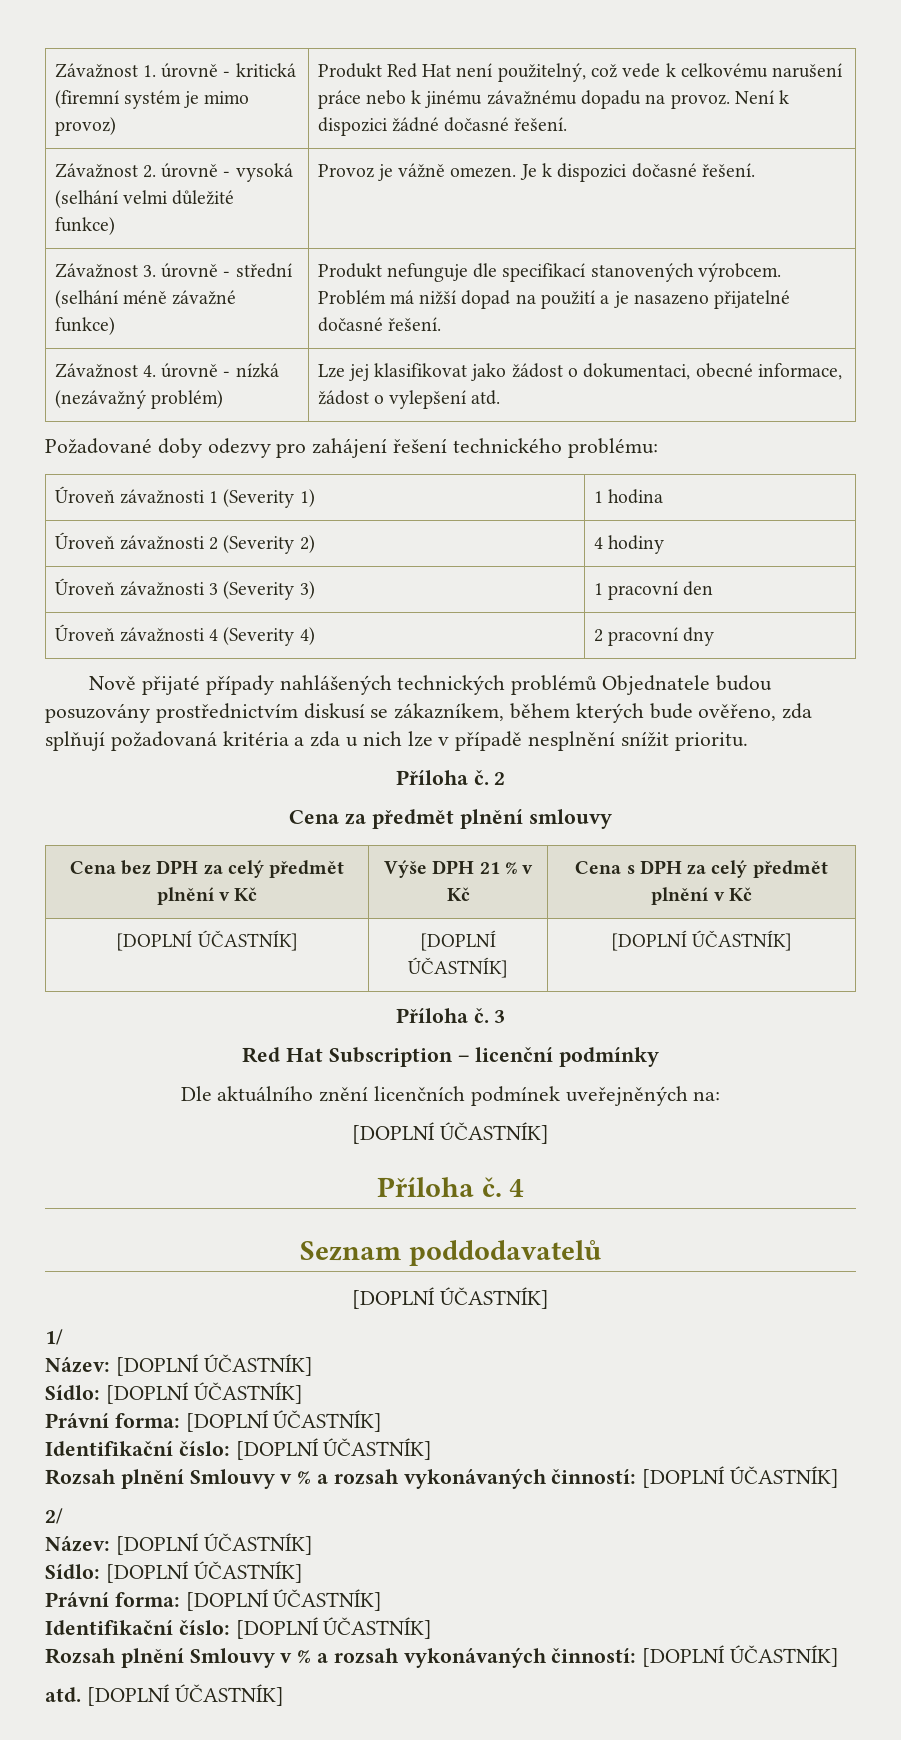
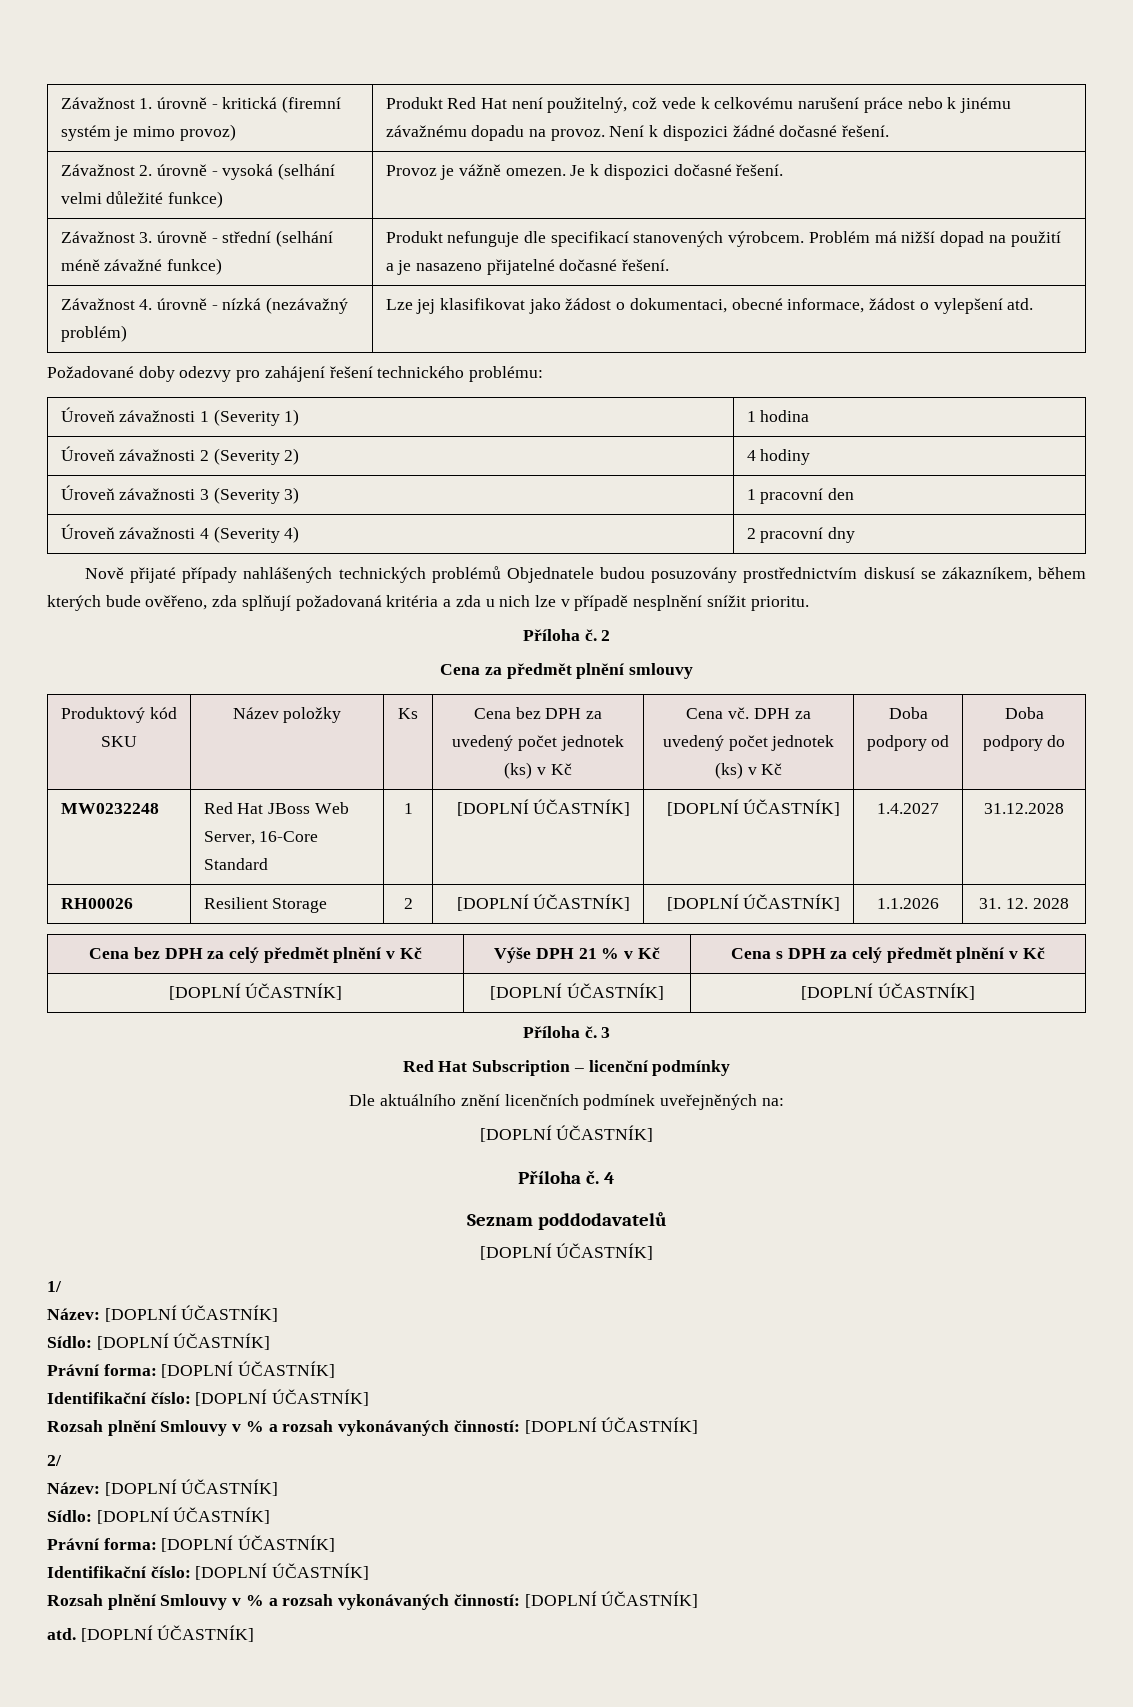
+ Produktový kód SKU | Název položky | Ks | Cena bez DPH za uvedený počet jednotek (ks) v Kč | Cena vč. DPH za uvedený počet jednotek (ks) v Kč | Doba podpory od | Doba podpory do
+ MW0232248 | Red Hat JBoss Web Server, 16-Core Standard | 1 | [DOPLNÍ ÚČASTNÍK] | [DOPLNÍ ÚČASTNÍK] | 1.4.2027 | 31.12.2028
+ RH00026 | Resilient Storage | 2 | [DOPLNÍ ÚČASTNÍK] | [DOPLNÍ ÚČASTNÍK] | 1.1.2026 | 31. 12. 2028

